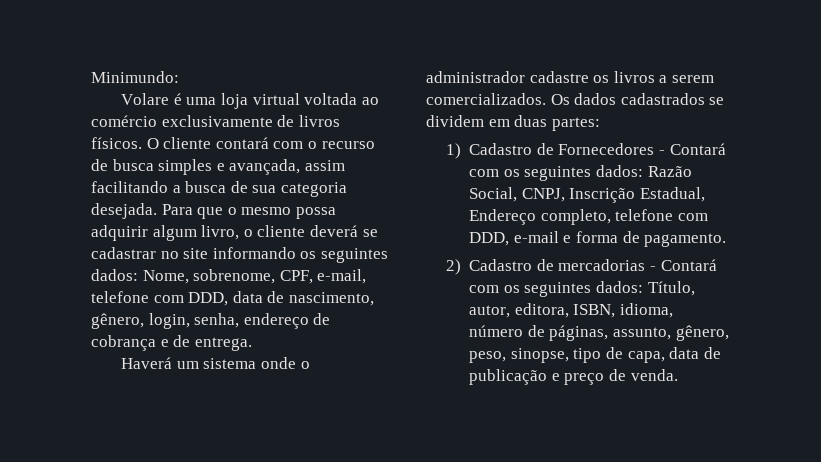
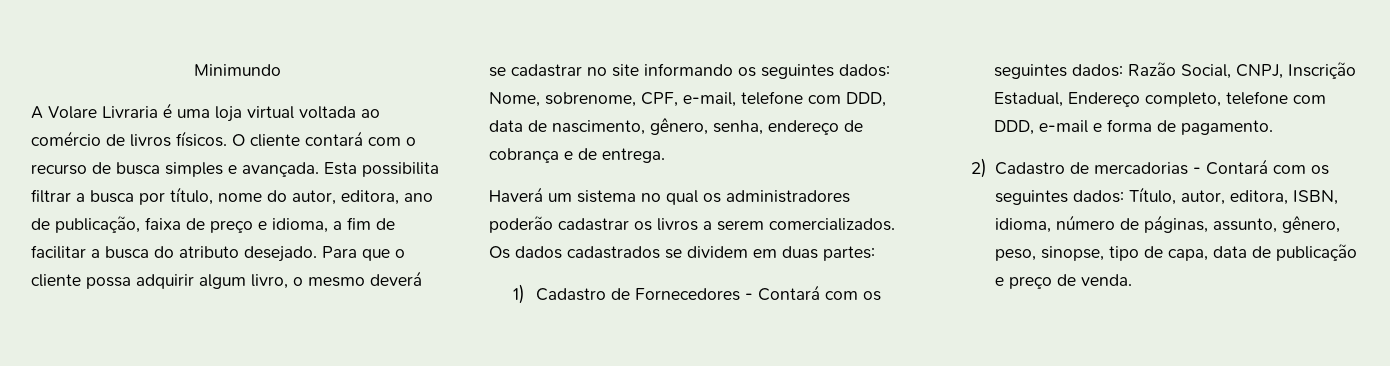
- Minimundo:
- Volare é uma loja virtual voltada ao comércio exclusivamente de livros físicos.
+ Minimundo
+ A Volare Livraria é uma loja virtual voltada ao comércio de livros físicos.
- O cliente contará com o recurso de busca simples e avançada, assim facilitando a busca de sua categoria desejada.
+ O cliente contará com o recurso de busca simples e avançada. Esta possibilita filtrar a busca por título, nome do autor, editora, ano de publicação, faixa de preço e idioma, a fim de facilitar a busca do atributo desejado.
- Para que o mesmo possa adquirir algum livro, o cliente deverá se cadastrar no site informando os seguintes dados: Nome, sobrenome, CPF, e-mail, telefone com DDD, data de nascimento, gênero, login, senha, endereço de cobrança e de entrega.
+ Para que o cliente possa adquirir algum livro, o mesmo deverá se cadastrar no site informando os seguintes dados: Nome, sobrenome, CPF, e-mail, telefone com DDD, data de nascimento, gênero, senha, endereço de cobrança e de entrega.
- Haverá um sistema onde o administrador cadastre os livros a serem comercializados.
+ Haverá um sistema no qual os administradores poderão cadastrar os livros a serem comercializados.

